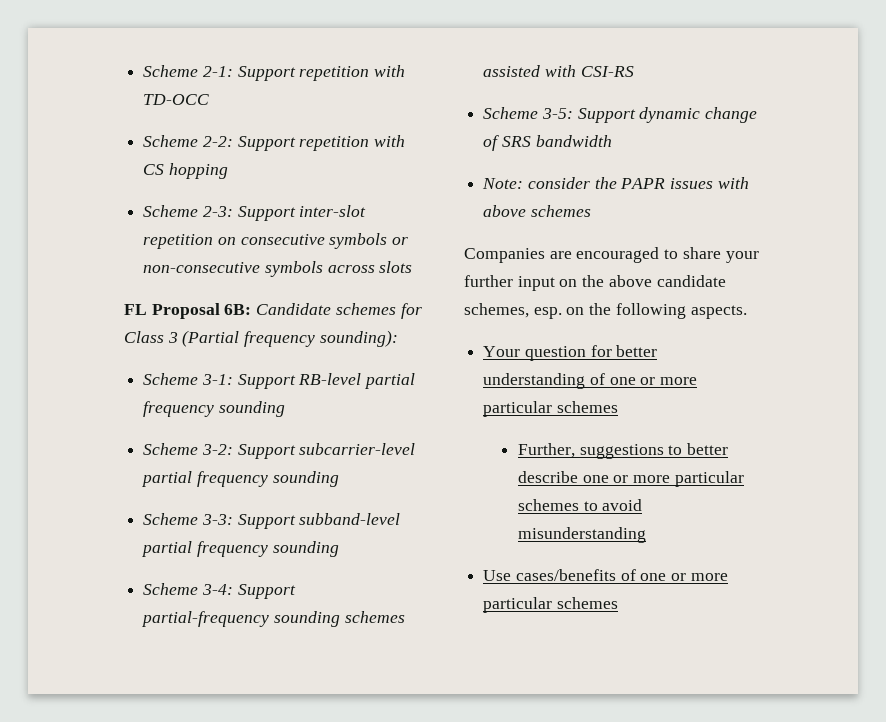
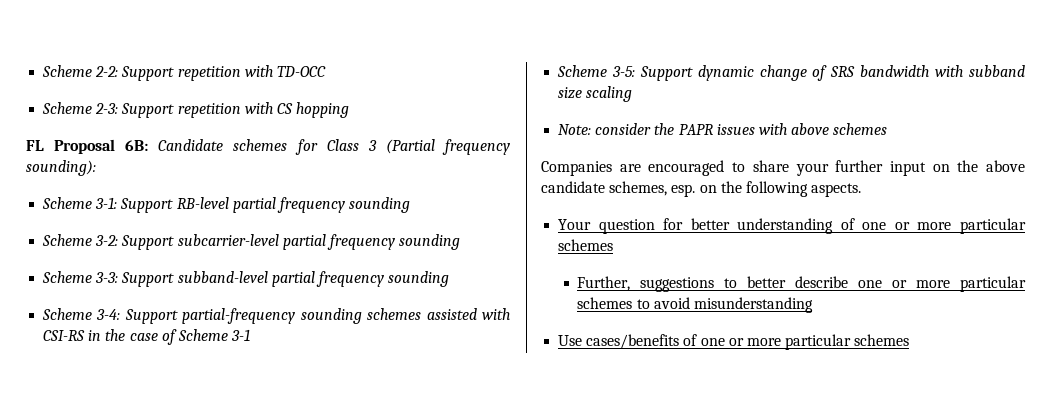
- Scheme 2-1: Support repetition with TD-OCC
+ Scheme 2-2: Support repetition with TD-OCC
- Scheme 2-2: Support repetition with CS hopping
+ Scheme 2-3: Support repetition with CS hopping
- Scheme 2-3: Support inter-slot repetition on consecutive symbols or non-consecutive symbols across slots
- Scheme 3-4: Support partial-frequency sounding schemes assisted with CSI-RS
+ Scheme 3-4: Support partial-frequency sounding schemes assisted with CSI-RS in the case of Scheme 3-1
- Scheme 3-5: Support dynamic change of SRS bandwidth
+ Scheme 3-5: Support dynamic change of SRS bandwidth with subband size scaling

